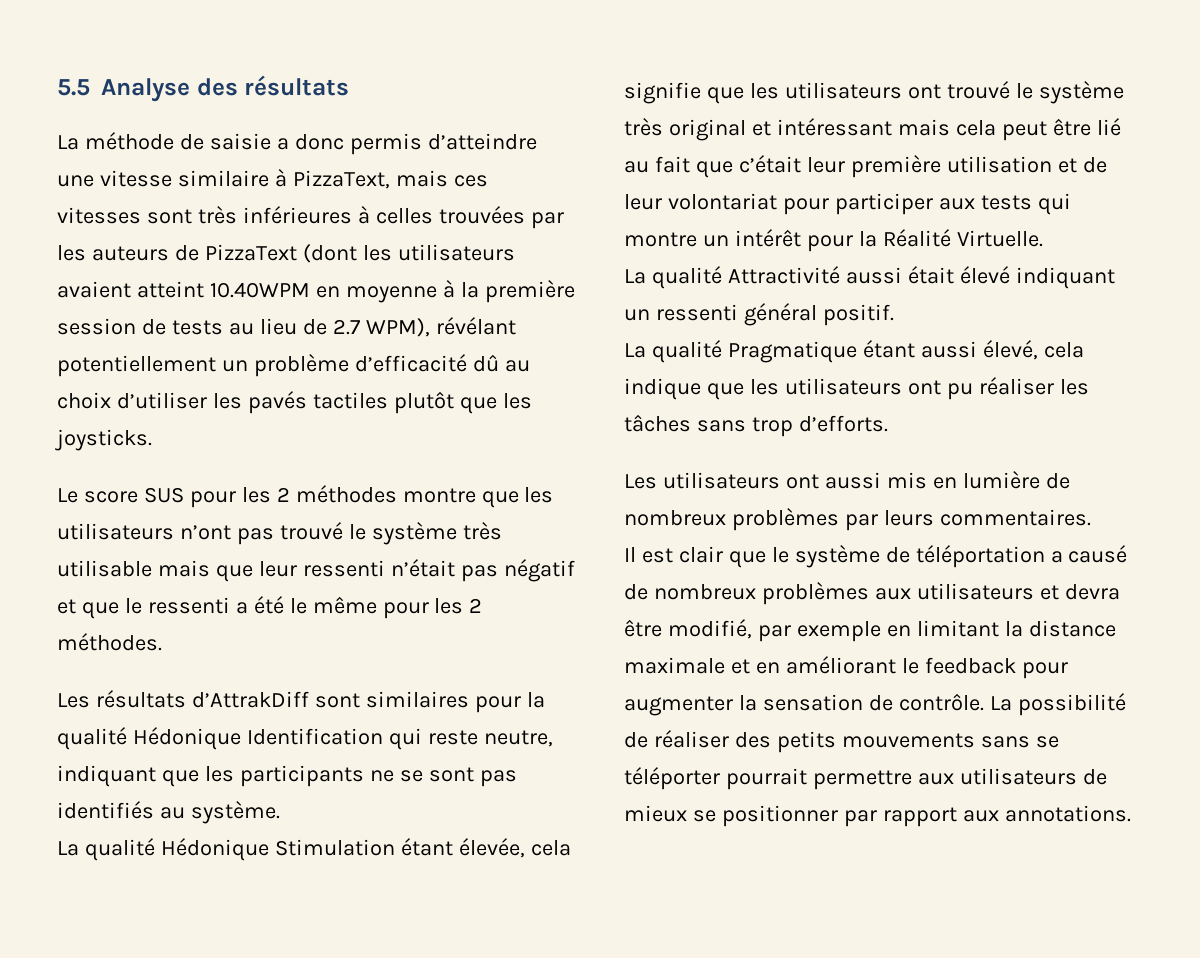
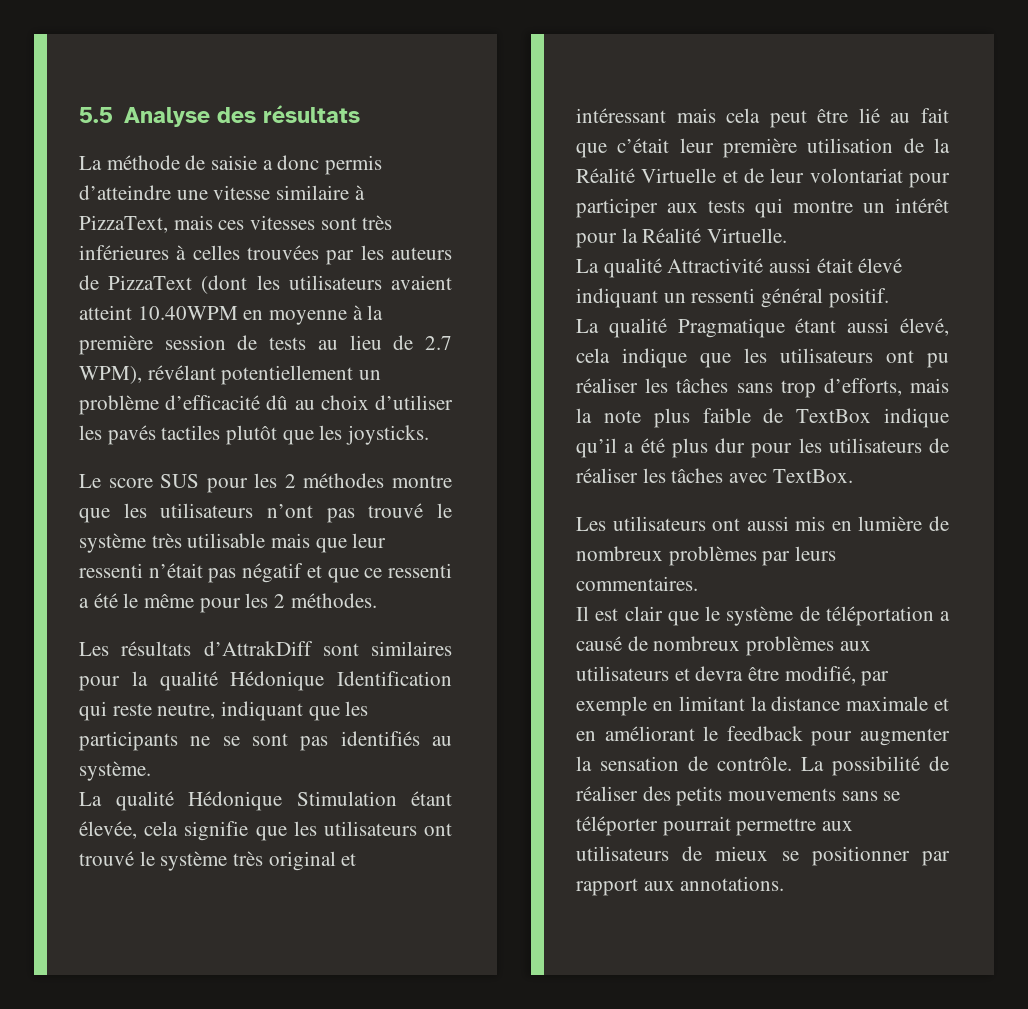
- Le score SUS pour les 2 méthodes montre que les utilisateurs n’ont pas trouvé le système très utilisable mais que leur ressenti n’était pas négatif et que le ressenti a été le même pour les 2 méthodes.
+ Le score SUS pour les 2 méthodes montre que les utilisateurs n’ont pas trouvé le système très utilisable mais que leur ressenti n’était pas négatif et que ce ressenti a été le même pour les 2 méthodes.
- La qualité Hédonique Stimulation étant élevée, cela signifie que les utilisateurs ont trouvé le système très original et intéressant mais cela peut être lié au fait que c’était leur première utilisation et de leur volontariat pour participer aux tests qui montre un intérêt pour la Réalité Virtuelle.
+ La qualité Hédonique Stimulation étant élevée, cela signifie que les utilisateurs ont trouvé le système très original et intéressant mais cela peut être lié au fait que c’était leur première utilisation de la Réalité Virtuelle et de leur volontariat pour participer aux tests qui montre un intérêt pour la Réalité Virtuelle.
- La qualité Pragmatique étant aussi élevé, cela indique que les utilisateurs ont pu réaliser les tâches sans trop d’efforts.
+ La qualité Pragmatique étant aussi élevé, cela indique que les utilisateurs ont pu réaliser les tâches sans trop d’efforts, mais la note plus faible de TextBox indique qu’il a été plus dur pour les utilisateurs de réaliser les tâches avec TextBox.

